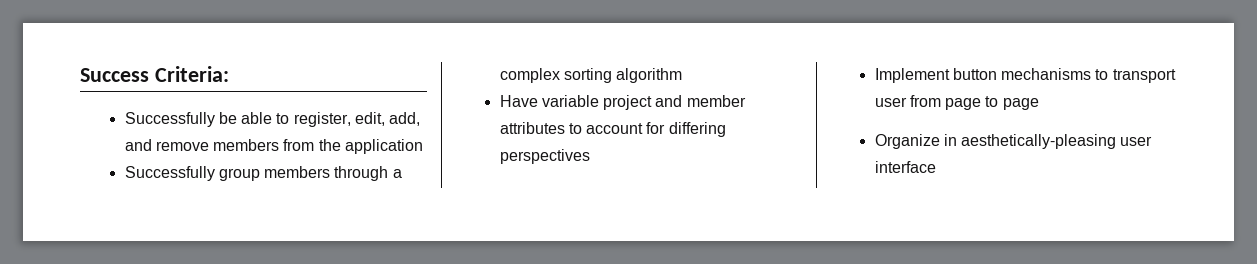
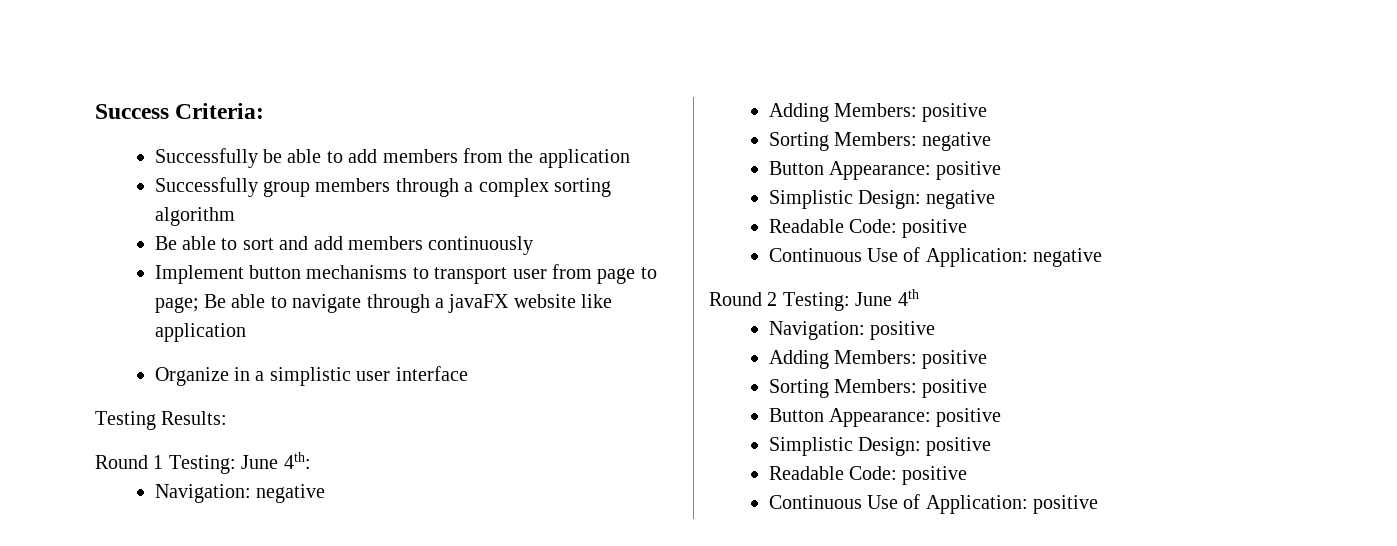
- Successfully be able to register, edit, add, and remove members from the application
+ Successfully be able to add members from the application
- Have variable project and member attributes to account for differing perspectives
+ Be able to sort and add members continuously
- Implement button mechanisms to transport user from page to page
+ Implement button mechanisms to transport user from page to page; Be able to navigate through a javaFX website like application
- Organize in aesthetically-pleasing user interface
+ Organize in a simplistic user interface
+ Testing Results:
+ Round 1 Testing: June 4th:
+ Navigation: negative
+ Adding Members: positive
+ Sorting Members: negative
+ Button Appearance: positive
+ Simplistic Design: negative
+ Readable Code: positive
+ Continuous Use of Application: negative
+ Round 2 Testing: June 4th
+ Navigation: positive
+ Adding Members: positive
+ Sorting Members: positive
+ Button Appearance: positive
+ Simplistic Design: positive
+ Readable Code: positive
+ Continuous Use of Application: positive

